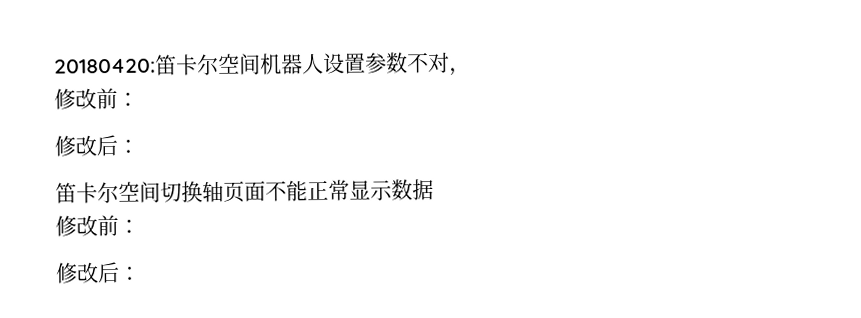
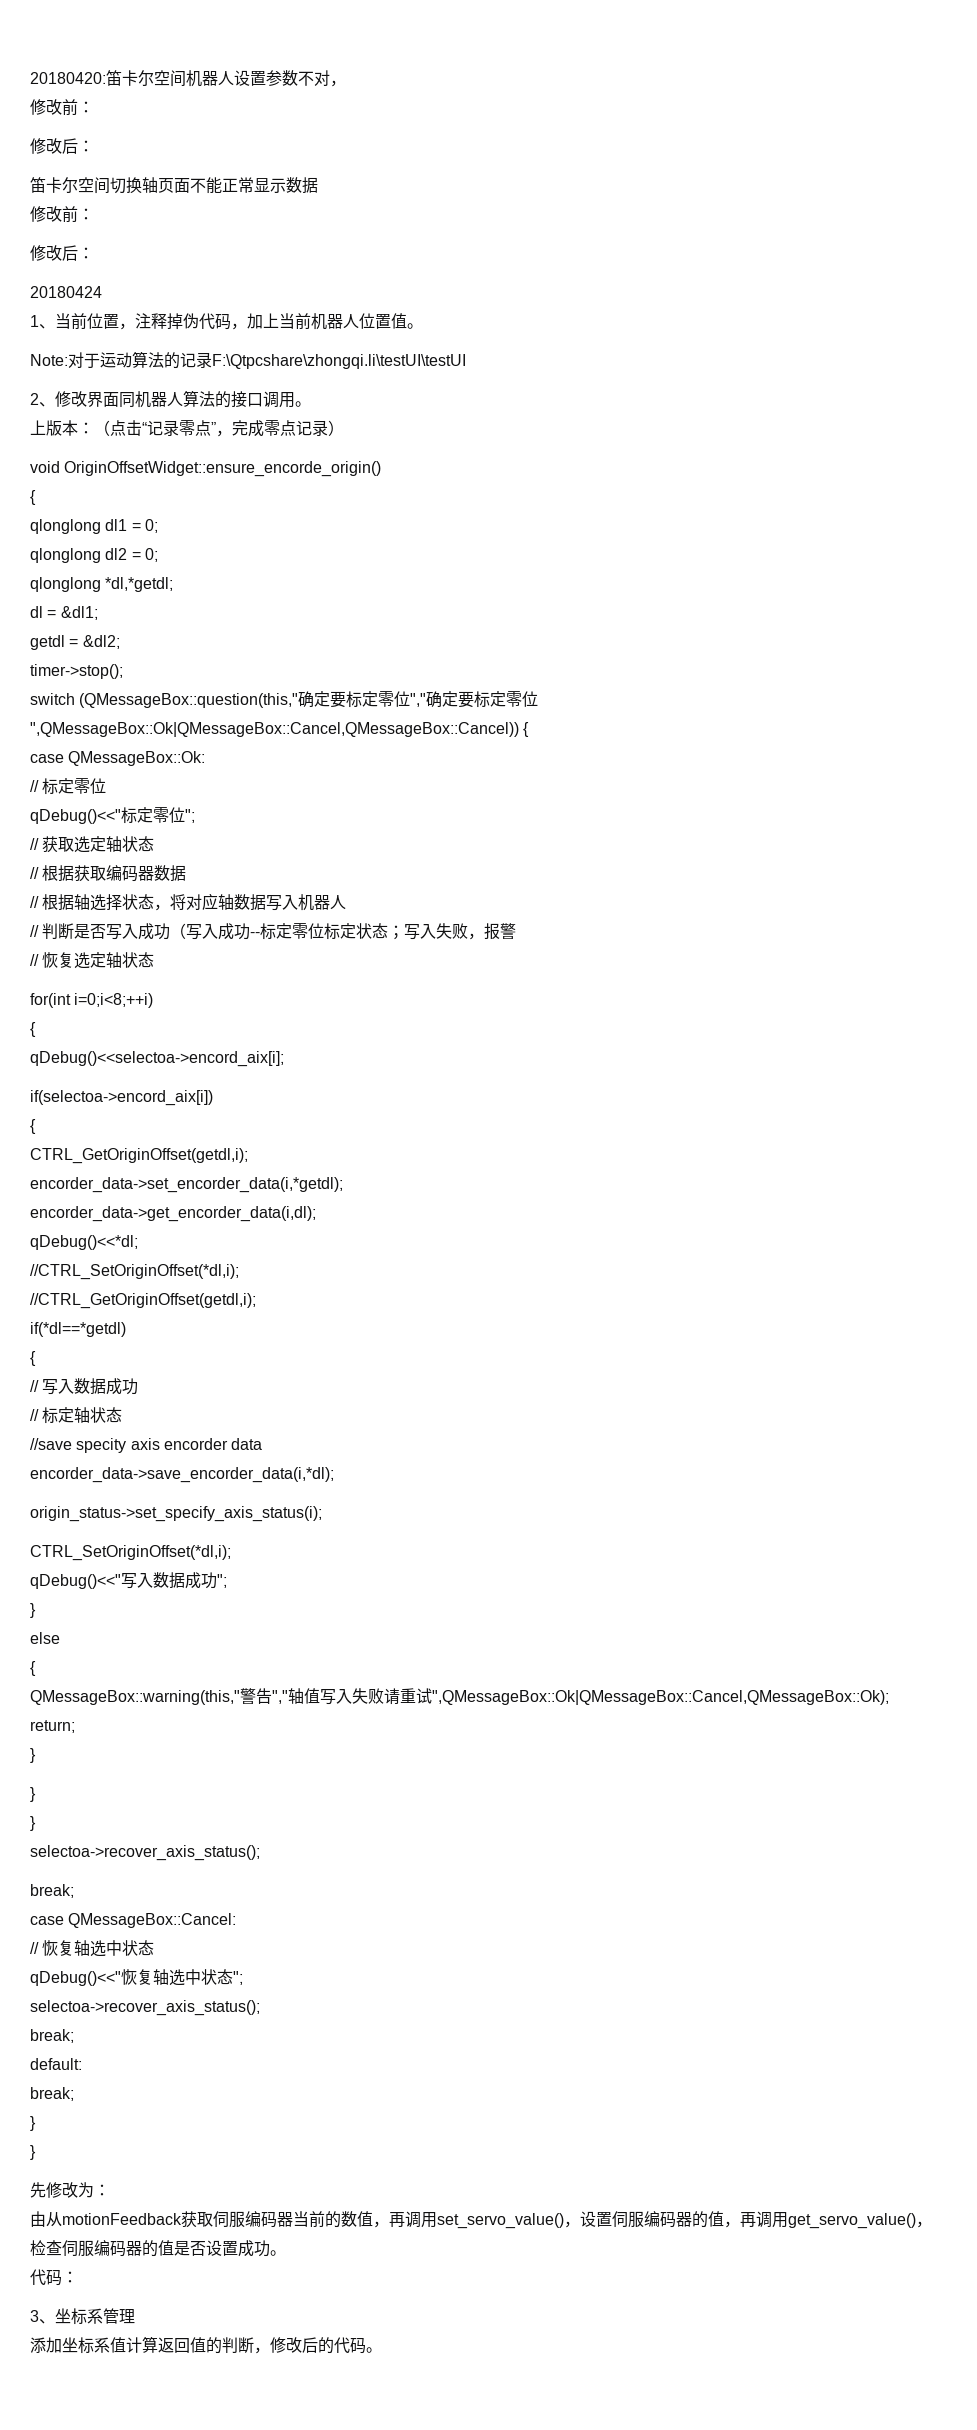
+ 20180424
+ 1、当前位置，注释掉伪代码，加上当前机器人位置值。
+ Note:对于运动算法的记录F:\Qtpcshare\zhongqi.li\testUI\testUI
+ 2、修改界面同机器人算法的接口调用。
+ 上版本：（点击“记录零点”，完成零点记录）
+ void OriginOffsetWidget::ensure_encorde_origin()
+ {
+ qlonglong dl1 = 0;
+ qlonglong dl2 = 0;
+ qlonglong *dl,*getdl;
+ dl = &dl1;
+ getdl = &dl2;
+ timer->stop();
+ switch (QMessageBox::question(this,"确定要标定零位","确定要标定零位",QMessageBox::Ok|QMessageBox::Cancel,QMessageBox::Cancel)) {
+ case QMessageBox::Ok:
+ // 标定零位
+ qDebug()<<"标定零位";
+ // 获取选定轴状态
+ // 根据获取编码器数据
+ // 根据轴选择状态，将对应轴数据写入机器人
+ // 判断是否写入成功（写入成功--标定零位标定状态；写入失败，报警
+ // 恢复选定轴状态
+ for(int i=0;i<8;++i)
+ {
+ qDebug()<<selectoa->encord_aix[i];
+ if(selectoa->encord_aix[i])
+ {
+ CTRL_GetOriginOffset(getdl,i);
+ encorder_data->set_encorder_data(i,*getdl);
+ encorder_data->get_encorder_data(i,dl);
+ qDebug()<<*dl;
+ //CTRL_SetOriginOffset(*dl,i);
+ //CTRL_GetOriginOffset(getdl,i);
+ if(*dl==*getdl)
+ {
+ // 写入数据成功
+ // 标定轴状态
+ //save specity axis encorder data
+ encorder_data->save_encorder_data(i,*dl);
+ origin_status->set_specify_axis_status(i);
+ CTRL_SetOriginOffset(*dl,i);
+ qDebug()<<"写入数据成功";
+ }
+ else
+ {
+ QMessageBox::warning(this,"警告","轴值写入失败请重试",QMessageBox::Ok|QMessageBox::Cancel,QMessageBox::Ok);
+ return;
+ }
+ }
+ }
+ selectoa->recover_axis_status();
+ break;
+ case QMessageBox::Cancel:
+ // 恢复轴选中状态
+ qDebug()<<"恢复轴选中状态";
+ selectoa->recover_axis_status();
+ break;
+ default:
+ break;
+ }
+ }
+ 先修改为：
+ 由从motionFeedback获取伺服编码器当前的数值，再调用set_servo_value()，设置伺服编码器的值，再调用get_servo_value()，检查伺服编码器的值是否设置成功。
+ 代码：
+ 3、坐标系管理
+ 添加坐标系值计算返回值的判断，修改后的代码。

